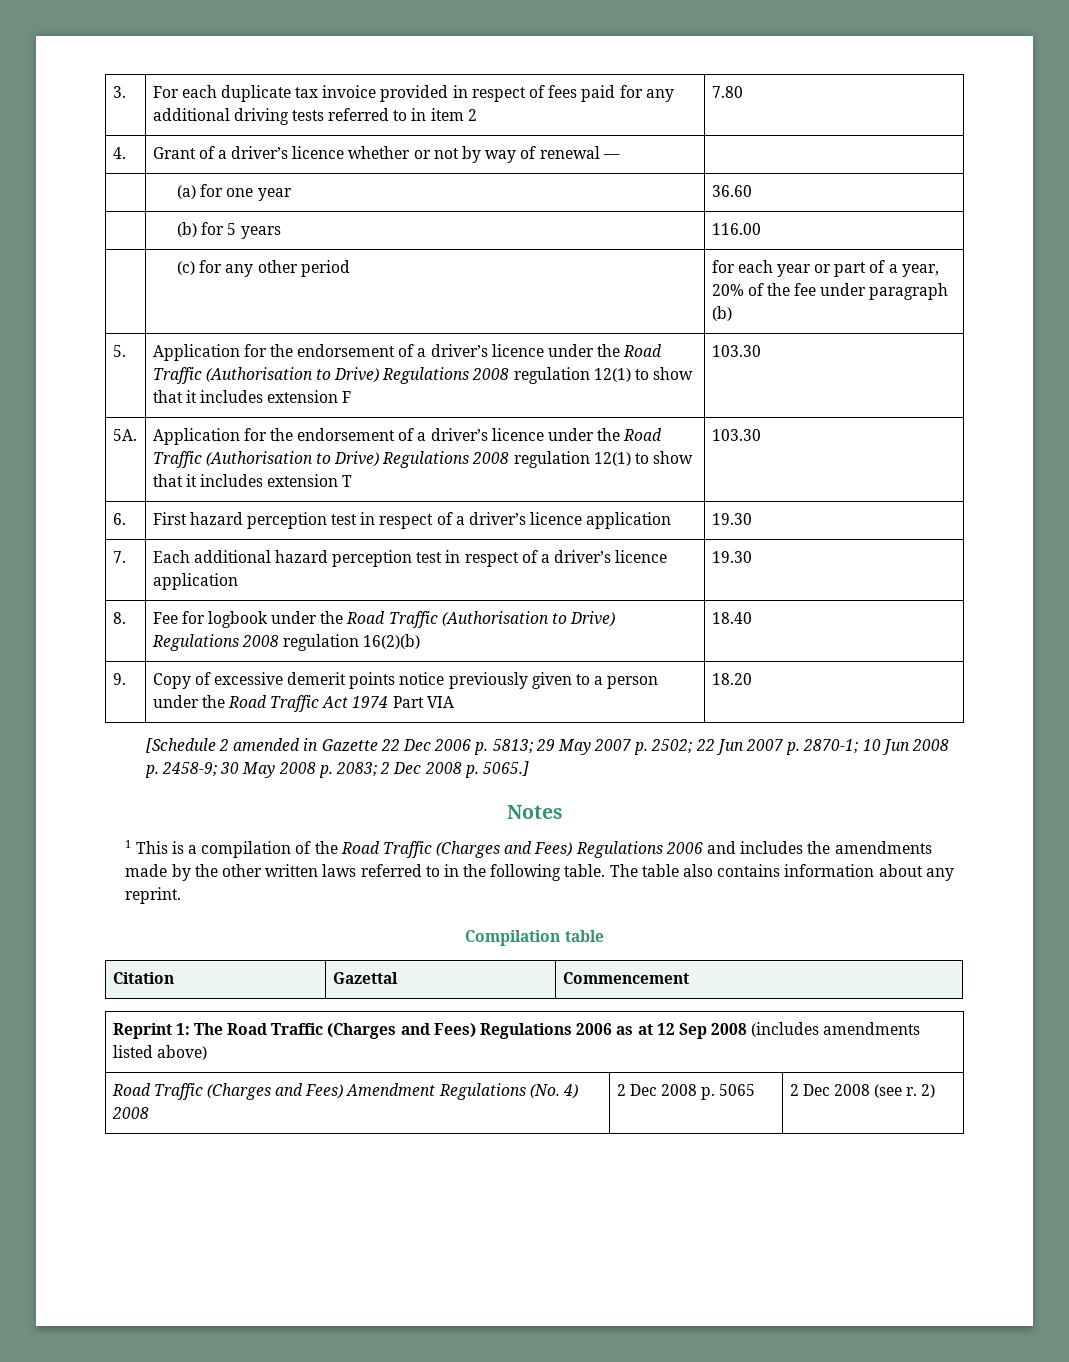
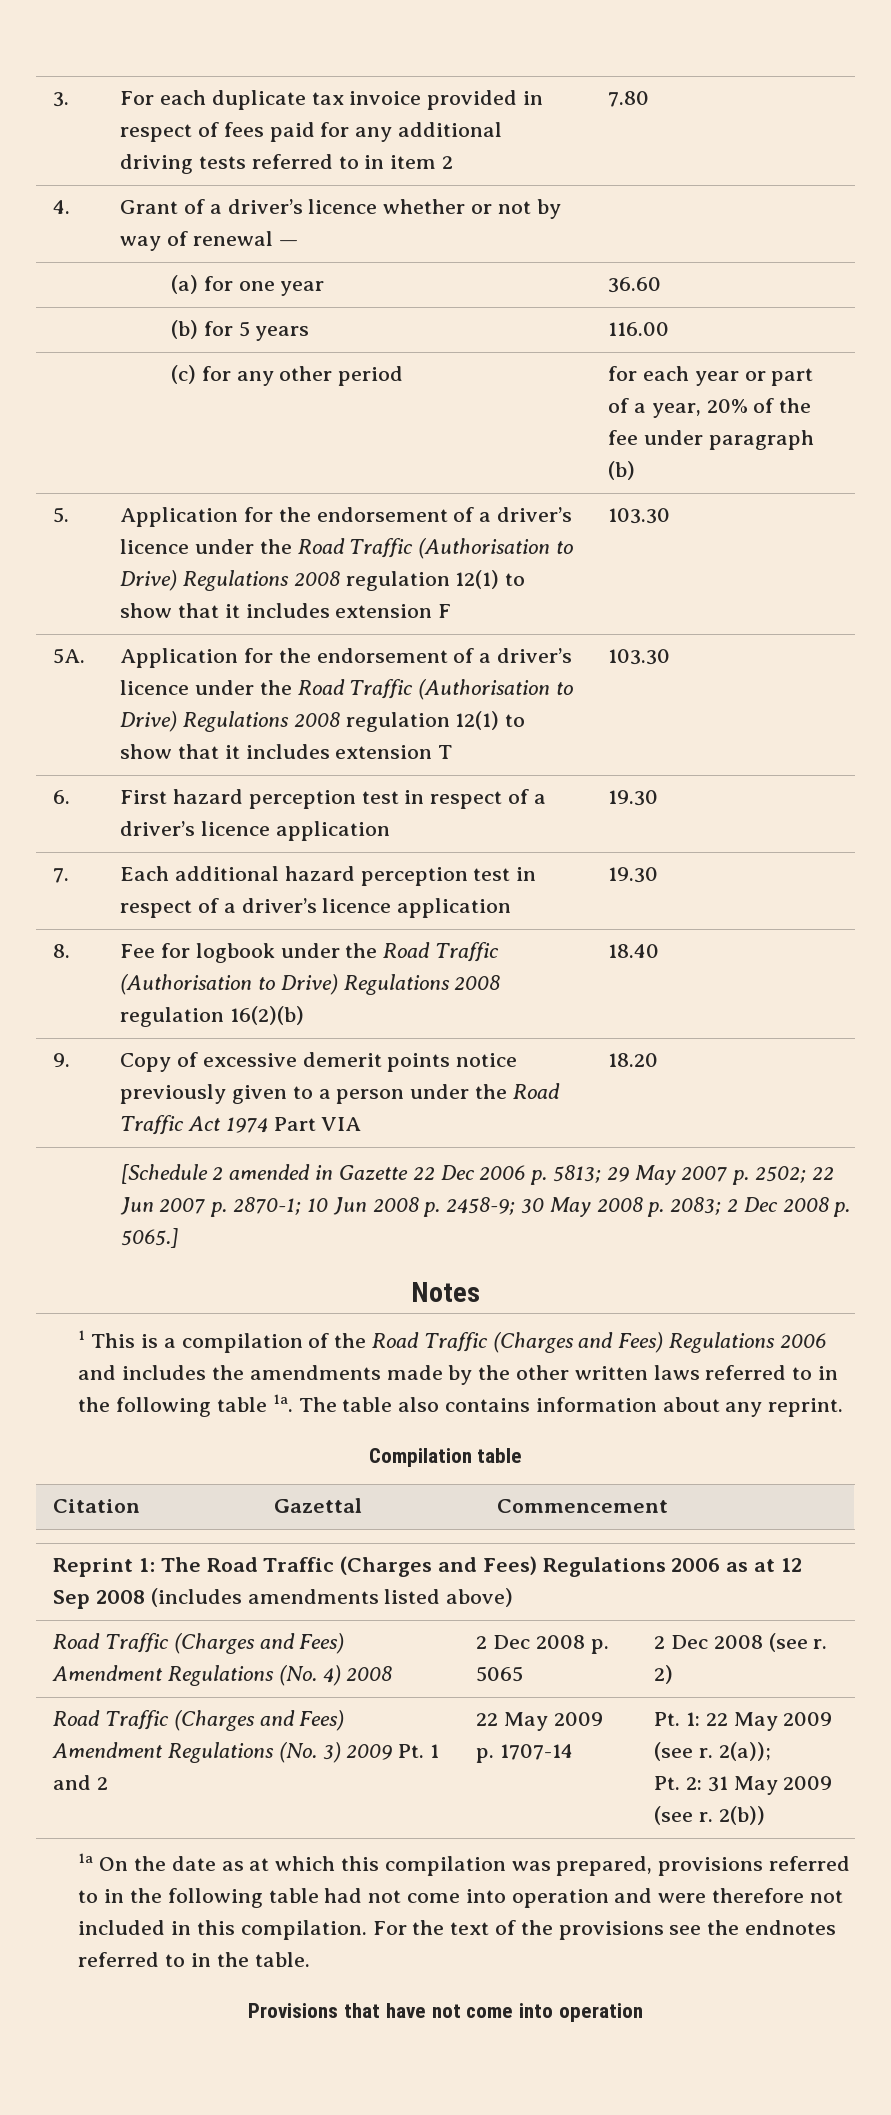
- 1 This is a compilation of the Road Traffic (Charges and Fees) Regulations 2006 and includes the amendments made by the other written laws referred to in the following table.
+ 1 This is a compilation of the Road Traffic (Charges and Fees) Regulations 2006 and includes the amendments made by the other written laws referred to in the following table 1a.
+ Road Traffic (Charges and Fees) Amendment Regulations (No. 3) 2009 Pt. 1 and 2 | 22 May 2009 p. 1707-14 | Pt. 1: 22 May 2009 (see r. 2(a));
+ Pt. 2: 31 May 2009 (see r. 2(b))
+ 1a On the date as at which this compilation was prepared, provisions referred to in the following table had not come into operation and were therefore not included in this compilation. For the text of the provisions see the endnotes referred to in the table.
+ Provisions that have not come into operation

